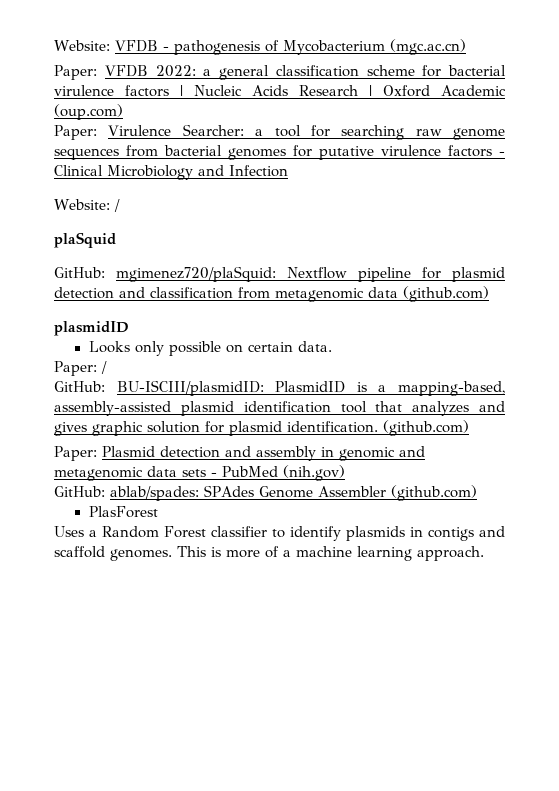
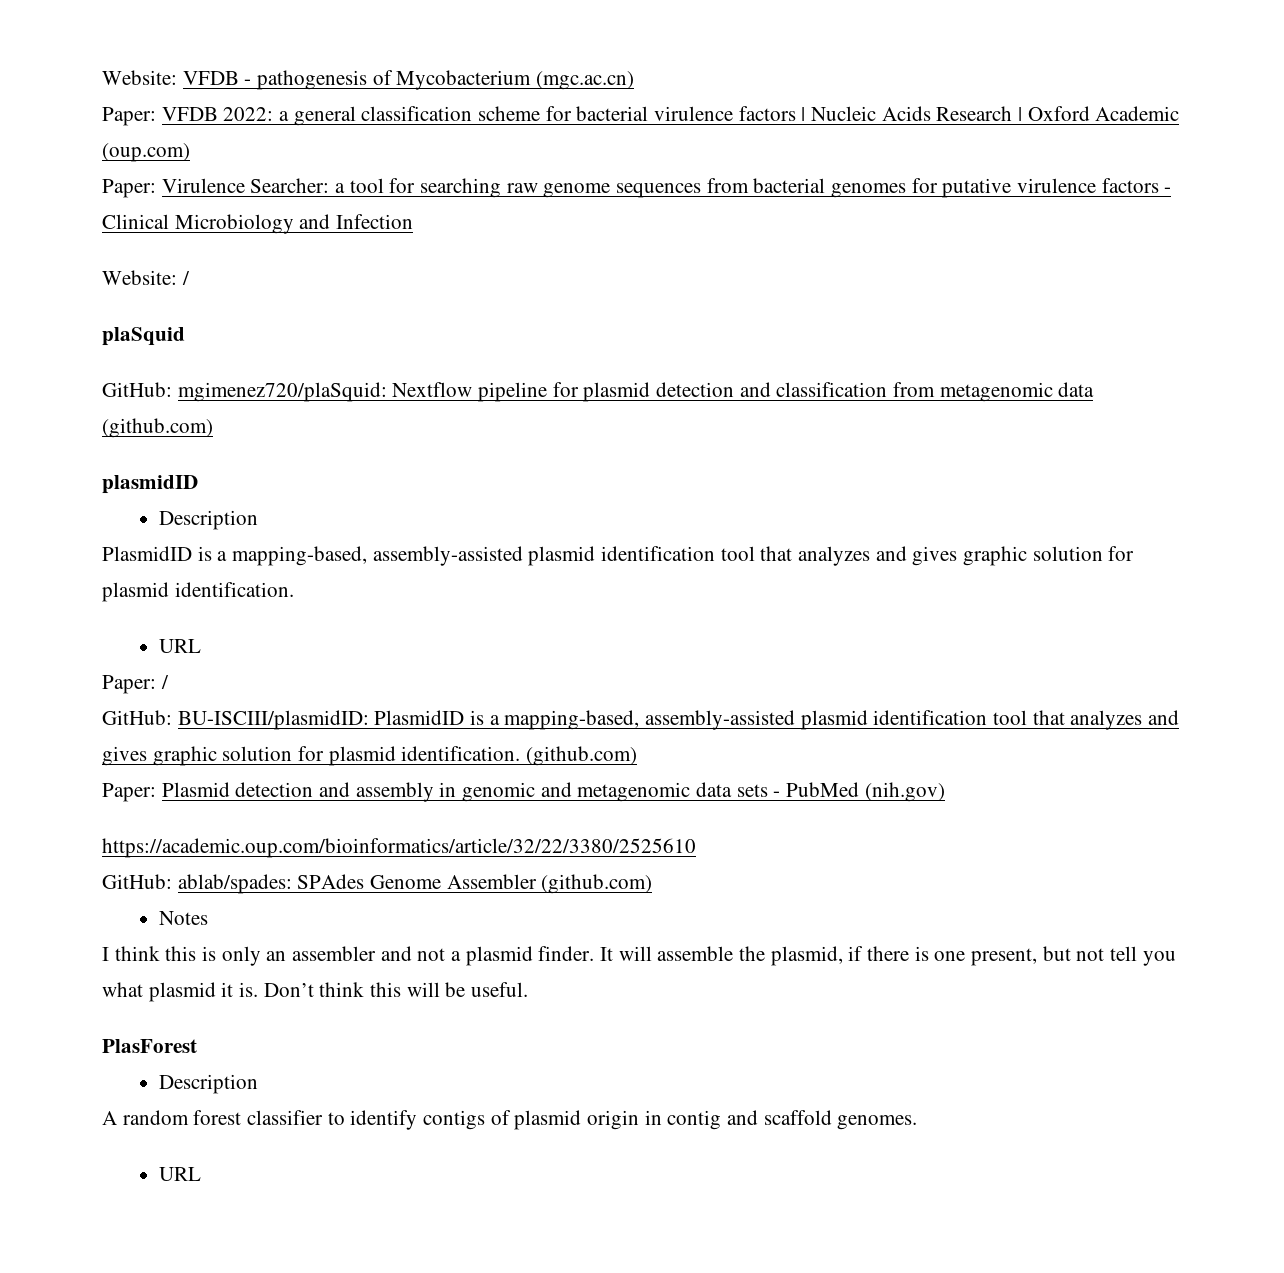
  plasmidID
- Looks only possible on certain data.
+ Description
+ PlasmidID is a mapping-based, assembly-assisted plasmid identification tool that analyzes and gives graphic solution for plasmid identification.
+ URL
+ https://academic.oup.com/bioinformatics/article/32/22/3380/2525610
+ Notes
+ I think this is only an assembler and not a plasmid finder. It will assemble the plasmid, if there is one present, but not tell you what plasmid it is. Don’t think this will be useful.
  PlasForest
- Uses a Random Forest classifier to identify plasmids in contigs and scaffold genomes. This is more of a machine learning approach.
+ Description
+ A random forest classifier to identify contigs of plasmid origin in contig and scaffold genomes.
+ URL

